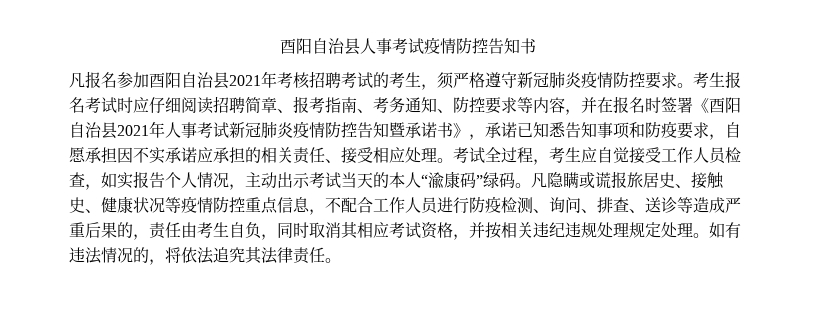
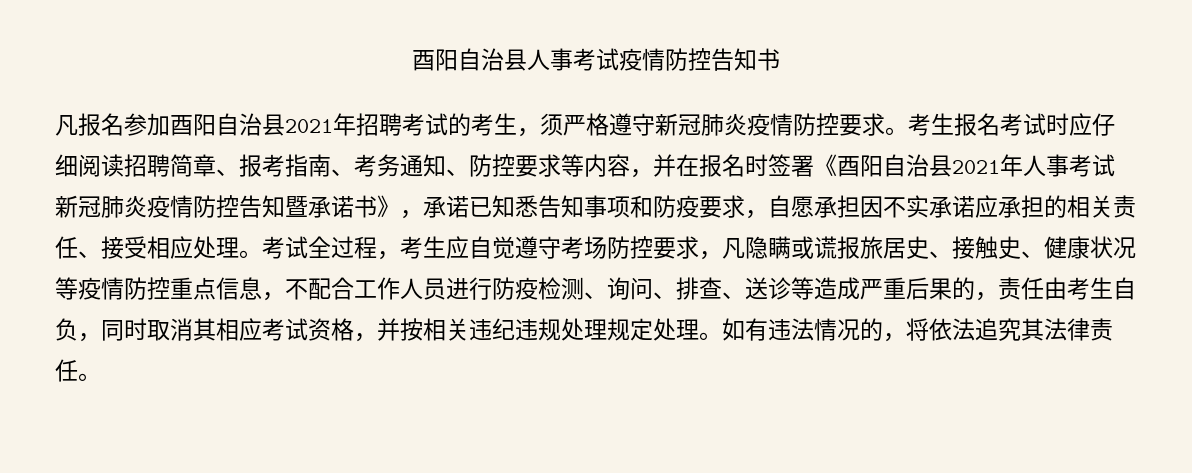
- 凡报名参加酉阳自治县2021年考核招聘考试的考生，须严格遵守新冠肺炎疫情防控要求。
+ 凡报名参加酉阳自治县2021年招聘考试的考生，须严格遵守新冠肺炎疫情防控要求。
- 考试全过程，考生应自觉接受工作人员检查，如实报告个人情况，主动出示考试当天的本人“渝康码”绿码。凡隐瞒或谎报旅居史、接触史、健康状况等疫情防控重点信息，不配合工作人员进行防疫检测、询问、排查、送诊等造成严重后果的，责任由考生自负，同时取消其相应考试资格，并按相关违纪违规处理规定处理。
+ 考试全过程，考生应自觉遵守考场防控要求，凡隐瞒或谎报旅居史、接触史、健康状况等疫情防控重点信息，不配合工作人员进行防疫检测、询问、排查、送诊等造成严重后果的，责任由考生自负，同时取消其相应考试资格，并按相关违纪违规处理规定处理。

